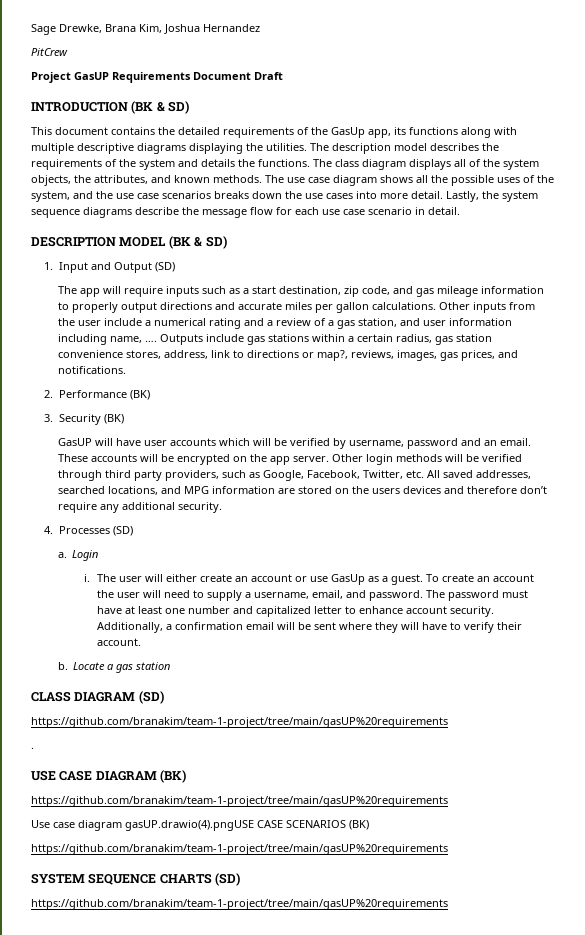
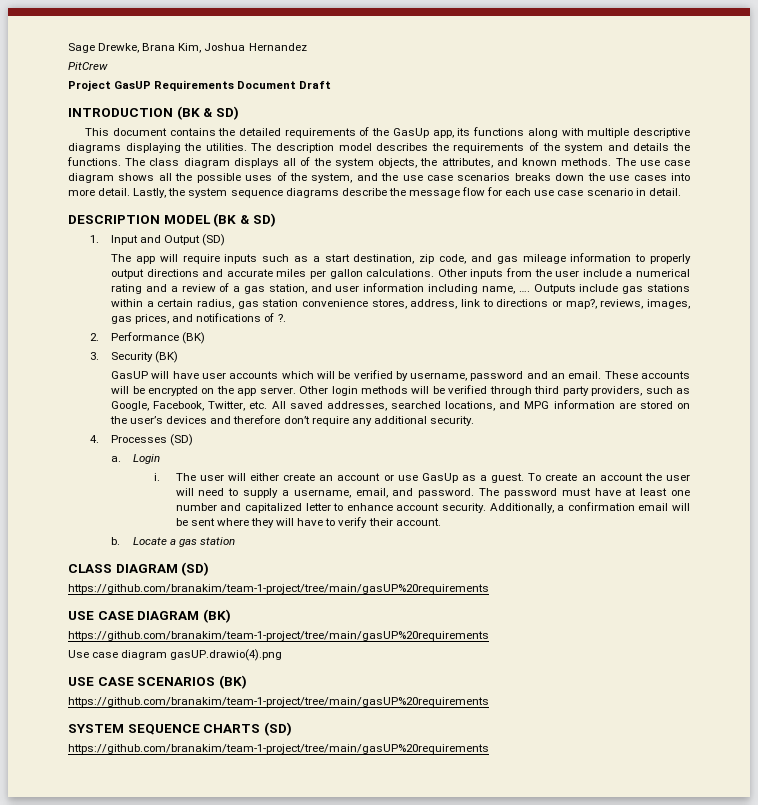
- Outputs include gas stations within a certain radius, gas station convenience stores, address, link to directions or map?, reviews, images, gas prices, and notifications.
+ Outputs include gas stations within a certain radius, gas station convenience stores, address, link to directions or map?, reviews, images, gas prices, and notifications of ?.
- Other login methods will be verified through third party providers, such as Google, Facebook, Twitter, etc. All saved addresses, searched locations, and MPG information are stored on the users devices and therefore don’t require any additional security.
+ Other login methods will be verified through third party providers, such as Google, Facebook, Twitter, etc. All saved addresses, searched locations, and MPG information are stored on the user’s devices and therefore don’t require any additional security.
- .
- Use case diagram gasUP.drawio(4).pngUSE CASE SCENARIOS (BK)
+ Use case diagram gasUP.drawio(4).png
+ USE CASE SCENARIOS (BK)

